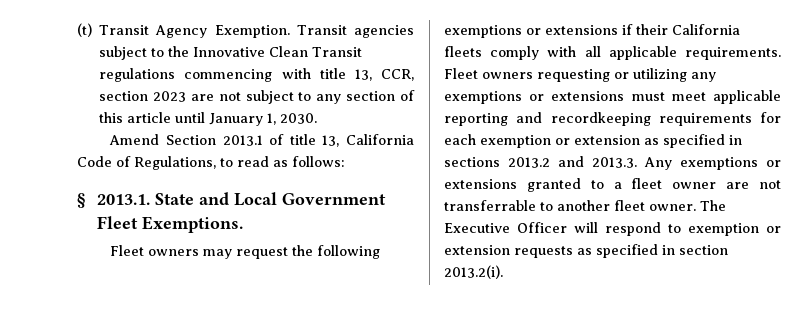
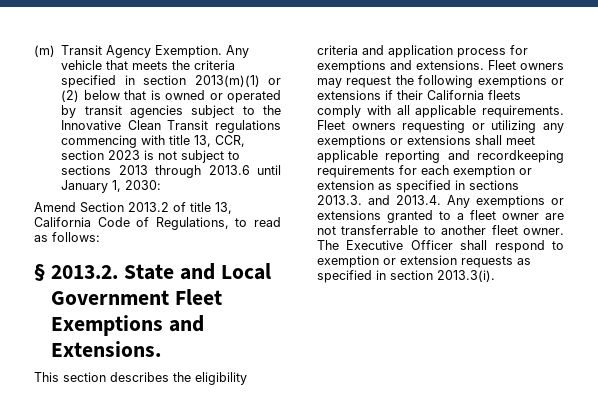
- (t) Transit Agency Exemption.
+ (m) Transit Agency Exemption.
- Transit agencies subject to the Innovative Clean Transit regulations commencing with title 13, CCR, section 2023 are not subject to any section of this article until January 1, 2030.
+ Any vehicle that meets the criteria specified in section 2013(m)(1) or (2) below that is owned or operated by transit agencies subject to the Innovative Clean Transit regulations commencing with title 13, CCR, section 2023 is not subject to sections 2013 through 2013.6 until January 1, 2030:
- Amend Section 2013.1 of title 13, California Code of Regulations, to read as follows:
+ Amend Section 2013.2 of title 13, California Code of Regulations, to read as follows:
- § 2013.1. State and Local Government Fleet Exemptions.
- Fleet owners may request the following exemptions or extensions if their California fleets comply with all applicable requirements.
+ § 2013.2. State and Local Government Fleet Exemptions and Extensions.
+ This section describes the eligibility criteria and application process for exemptions and extensions. Fleet owners may request the following exemptions or extensions if their California fleets comply with all applicable requirements.
- Fleet owners requesting or utilizing any exemptions or extensions must meet applicable reporting and recordkeeping requirements for each exemption or extension as specified in sections 2013.2 and 2013.3. Any exemptions or extensions granted to a fleet owner are not transferrable to another fleet owner.
+ Fleet owners requesting or utilizing any exemptions or extensions shall meet applicable reporting and recordkeeping requirements for each exemption or extension as specified in sections 2013.3. and 2013.4. Any exemptions or extensions granted to a fleet owner are not transferrable to another fleet owner.
- The Executive Officer will respond to exemption or extension requests as specified in section 2013.2(i).
+ The Executive Officer shall respond to exemption or extension requests as specified in section 2013.3(i).

